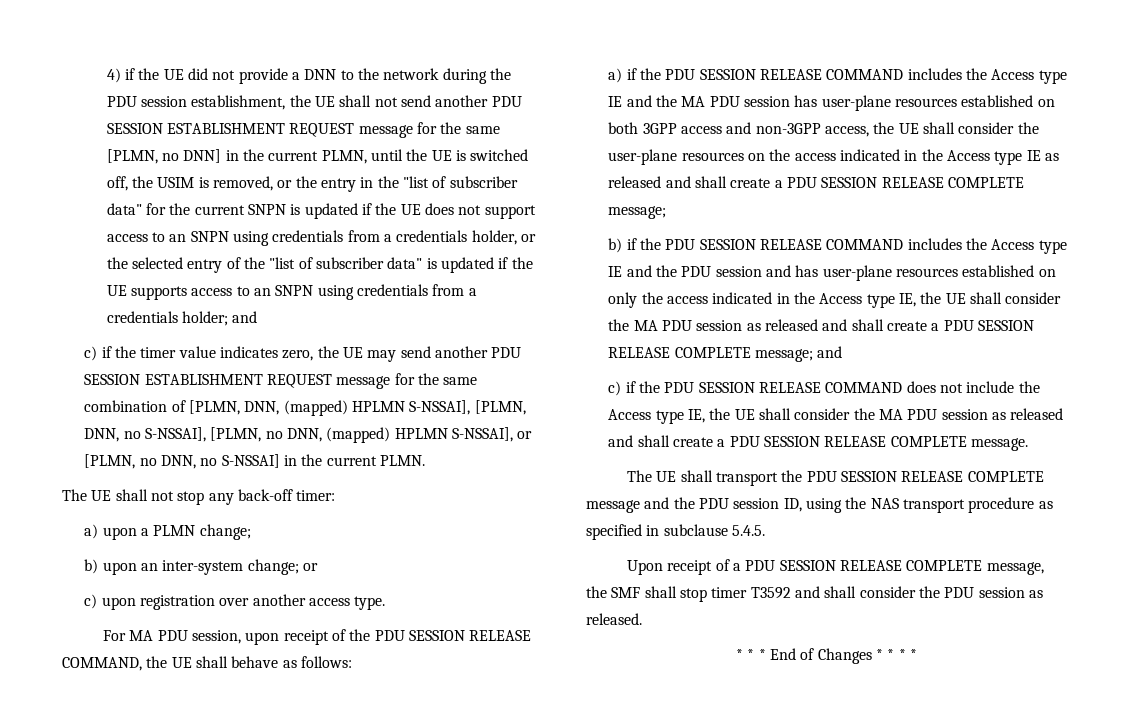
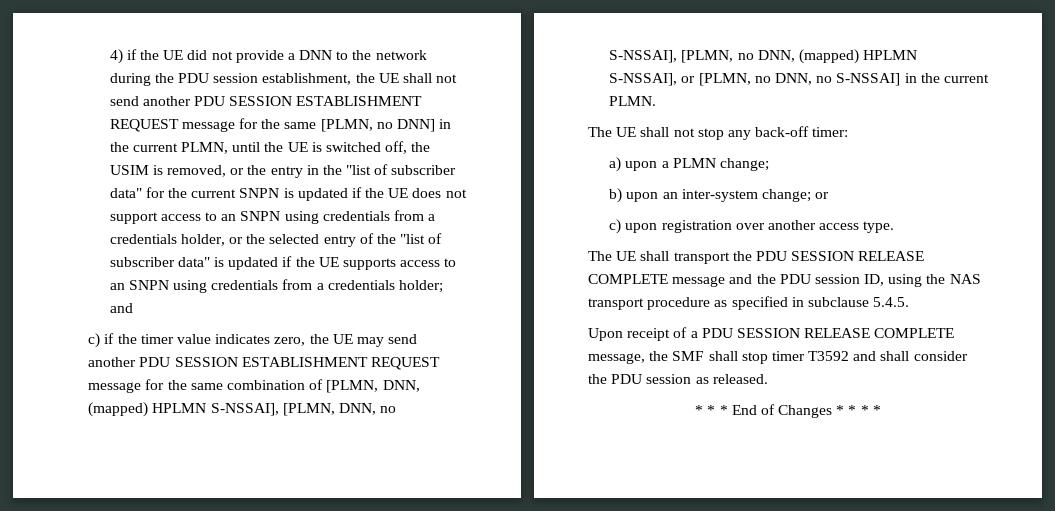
- For MA PDU session, upon receipt of the PDU SESSION RELEASE COMMAND, the UE shall behave as follows:
- a) if the PDU SESSION RELEASE COMMAND includes the Access type IE and the MA PDU session has user-plane resources established on both 3GPP access and non-3GPP access, the UE shall consider the user-plane resources on the access indicated in the Access type IE as released and shall create a PDU SESSION RELEASE COMPLETE message;
- b) if the PDU SESSION RELEASE COMMAND includes the Access type IE and the PDU session and has user-plane resources established on only the access indicated in the Access type IE, the UE shall consider the MA PDU session as released and shall create a PDU SESSION RELEASE COMPLETE message; and
- c) if the PDU SESSION RELEASE COMMAND does not include the Access type IE, the UE shall consider the MA PDU session as released and shall create a PDU SESSION RELEASE COMPLETE message.

